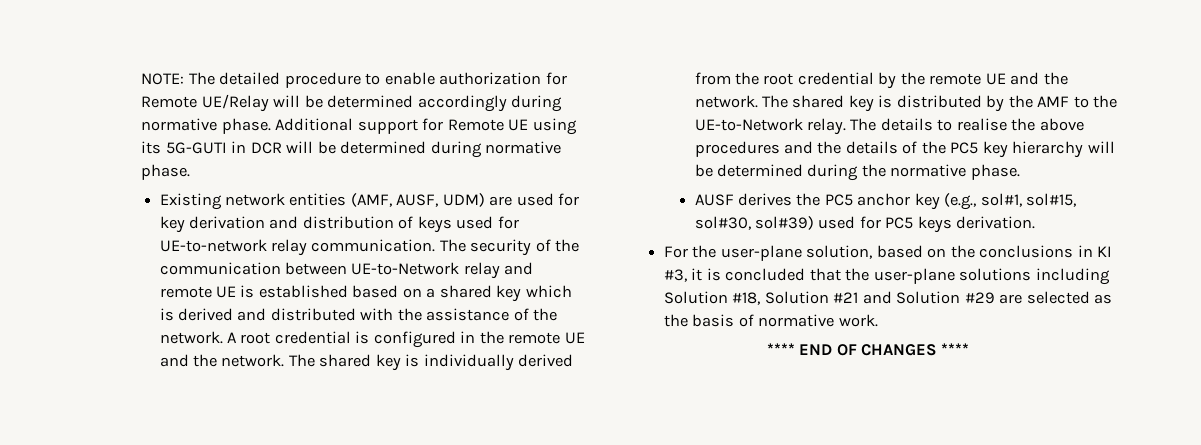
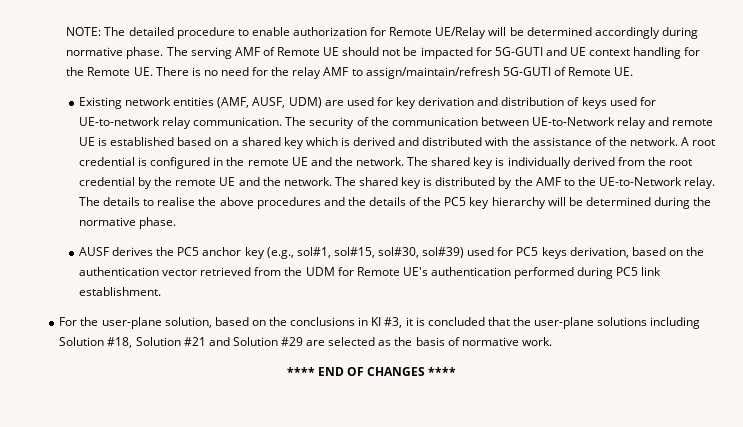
- Additional support for Remote UE using its 5G-GUTI in DCR will be determined during normative phase.
+ The serving AMF of Remote UE should not be impacted for 5G-GUTI and UE context handling for the Remote UE. There is no need for the relay AMF to assign/maintain/refresh 5G-GUTI of Remote UE.
- AUSF derives the PC5 anchor key (e.g., sol#1, sol#15, sol#30, sol#39) used for PC5 keys derivation.
+ AUSF derives the PC5 anchor key (e.g., sol#1, sol#15, sol#30, sol#39) used for PC5 keys derivation, based on the authentication vector retrieved from the UDM for Remote UE's authentication performed during PC5 link establishment.

